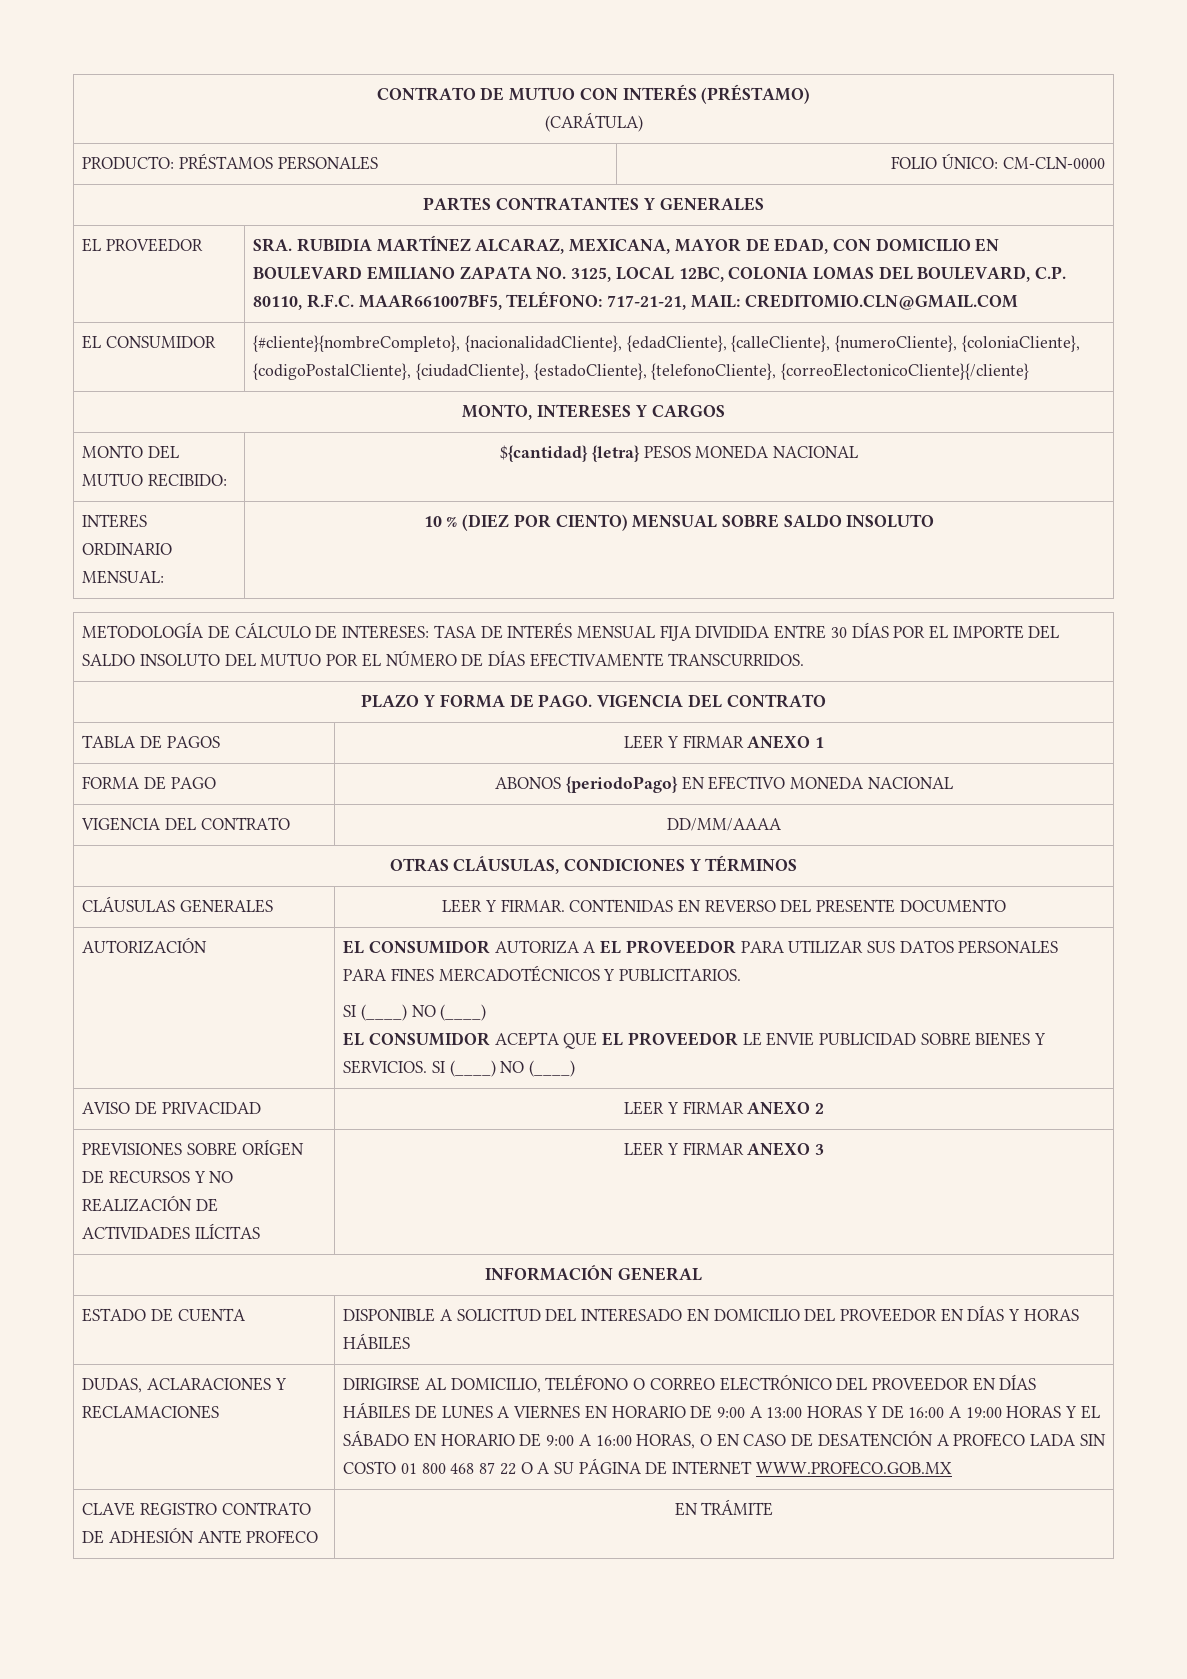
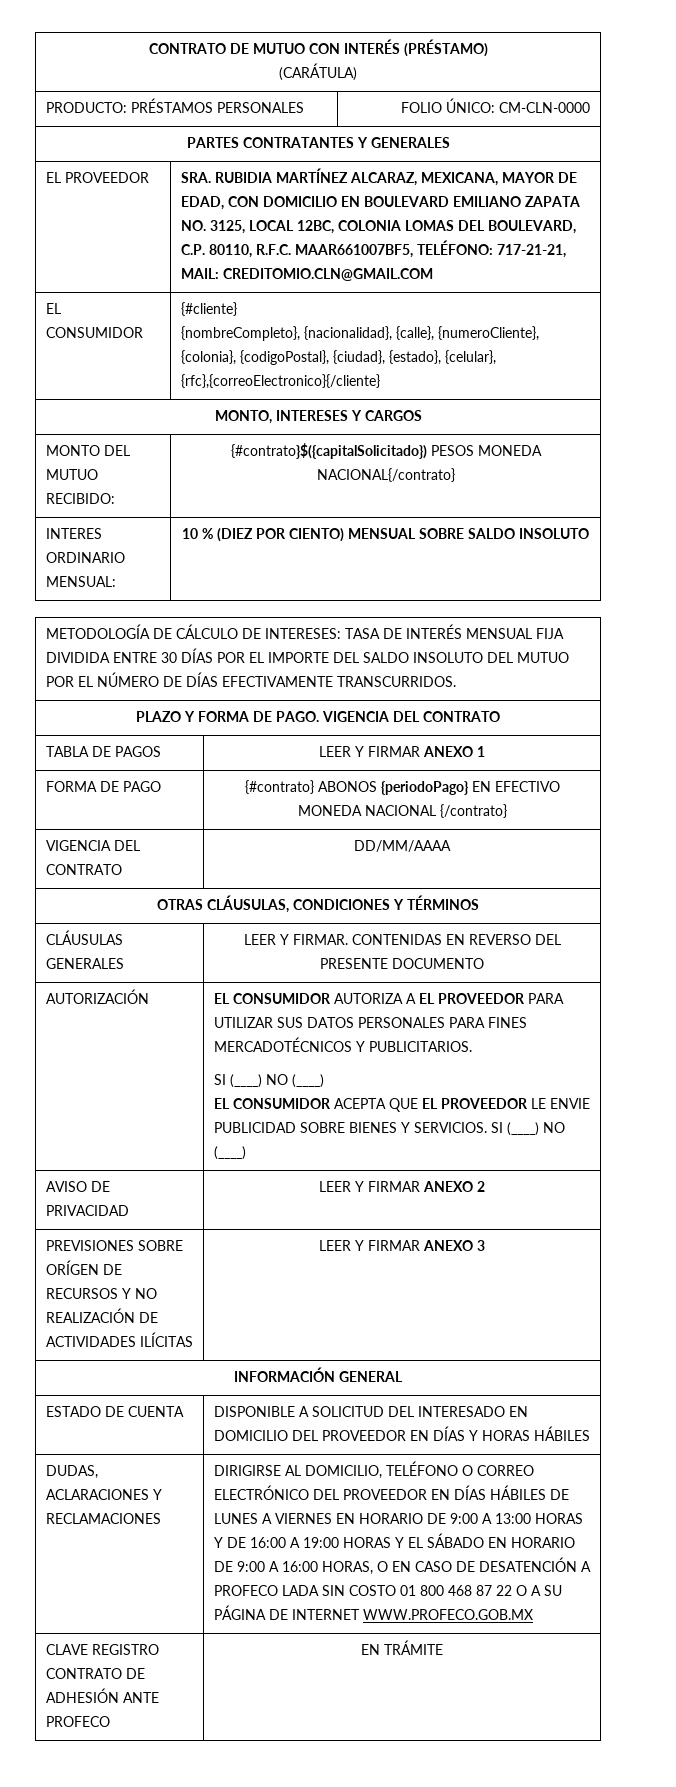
- EL CONSUMIDOR | {#cliente}{nombreCompleto}, {nacionalidadCliente}, {edadCliente}, {calleCliente}, {numeroCliente}, {coloniaCliente}, {codigoPostalCliente}, {ciudadCliente}, {estadoCliente}, {telefonoCliente}, {correoElectonicoCliente}{/cliente}
+ EL CONSUMIDOR | {#cliente}
+ {nombreCompleto}, {nacionalidad}, {calle}, {numeroCliente}, {colonia}, {codigoPostal}, {ciudad}, {estado}, {celular}, {rfc},{correoElectronico}{/cliente}
- MONTO DEL MUTUO RECIBIDO: | ${cantidad} {letra} PESOS MONEDA NACIONAL
+ MONTO DEL MUTUO RECIBIDO: | {#contrato}$({capitalSolicitado}) PESOS MONEDA NACIONAL{/contrato}
- FORMA DE PAGO | ABONOS {periodoPago} EN EFECTIVO MONEDA NACIONAL
+ FORMA DE PAGO | {#contrato} ABONOS {periodoPago} EN EFECTIVO MONEDA NACIONAL {/contrato}

